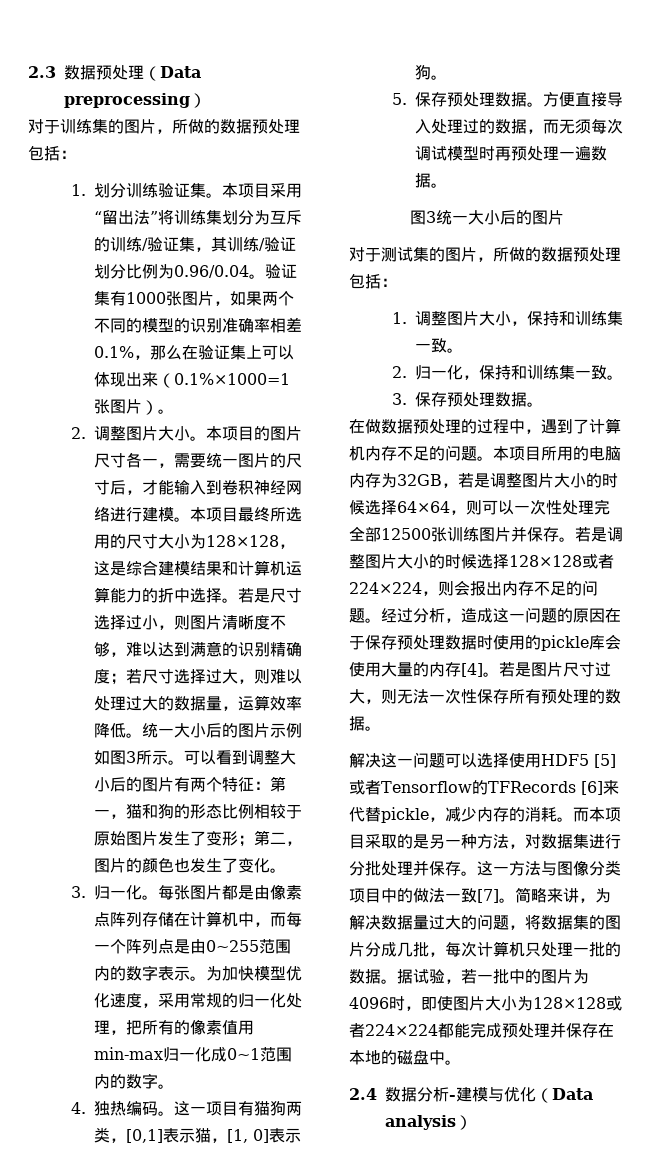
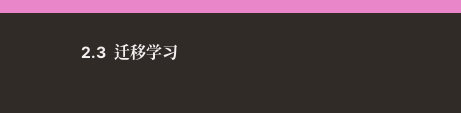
- 2.3数据预处理（Data preprocessing）
- 对于训练集的图片，所做的数据预处理包括：
- 1.划分训练验证集。本项目采用“留出法”将训练集划分为互斥的训练/验证集，其训练/验证划分比例为0.96/0.04。验证集有1000张图片，如果两个不同的模型的识别准确率相差0.1%，那么在验证集上可以体现出来（0.1%×1000=1张图片）。
- 2.调整图片大小。本项目的图片尺寸各一，需要统一图片的尺寸后，才能输入到卷积神经网络进行建模。本项目最终所选用的尺寸大小为128×128，这是综合建模结果和计算机运算能力的折中选择。若是尺寸选择过小，则图片清晰度不够，难以达到满意的识别精确度；若尺寸选择过大，则难以处理过大的数据量，运算效率降低。统一大小后的图片示例如图3所示。可以看到调整大小后的图片有两个特征：第一，猫和狗的形态比例相较于原始图片发生了变形；第二，图片的颜色也发生了变化。
- 3.归一化。每张图片都是由像素点阵列存储在计算机中，而每一个阵列点是由0~255范围内的数字表示。为加快模型优化速度，采用常规的归一化处理，把所有的像素值用min-max归一化成0~1范围内的数字。
- 4.独热编码。这一项目有猫狗两类，[0,1]表示猫，[1, 0]表示狗。
- 5.保存预处理数据。方便直接导入处理过的数据，而无须每次调试模型时再预处理一遍数据。
- 图3统一大小后的图片
- 对于测试集的图片，所做的数据预处理包括：
- 1.调整图片大小，保持和训练集一致。
- 2.归一化，保持和训练集一致。
- 3.保存预处理数据。
- 在做数据预处理的过程中，遇到了计算机内存不足的问题。本项目所用的电脑内存为32GB，若是调整图片大小的时候选择64×64，则可以一次性处理完全部12500张训练图片并保存。若是调整图片大小的时候选择128×128或者224×224，则会报出内存不足的问题。经过分析，造成这一问题的原因在于保存预处理数据时使用的pickle库会使用大量的内存[4]。若是图片尺寸过大，则无法一次性保存所有预处理的数据。
- 解决这一问题可以选择使用HDF5 [5]或者Tensorflow的TFRecords [6]来代替pickle，减少内存的消耗。而本项目采取的是另一种方法，对数据集进行分批处理并保存。这一方法与图像分类项目中的做法一致[7]。简略来讲，为解决数据量过大的问题，将数据集的图片分成几批，每次计算机只处理一批的数据。据试验，若一批中的图片为4096时，即使图片大小为128×128或者224×224都能完成预处理并保存在本地的磁盘中。
- 2.4数据分析-建模与优化（Data analysis）
+ 2.3迁移学习

